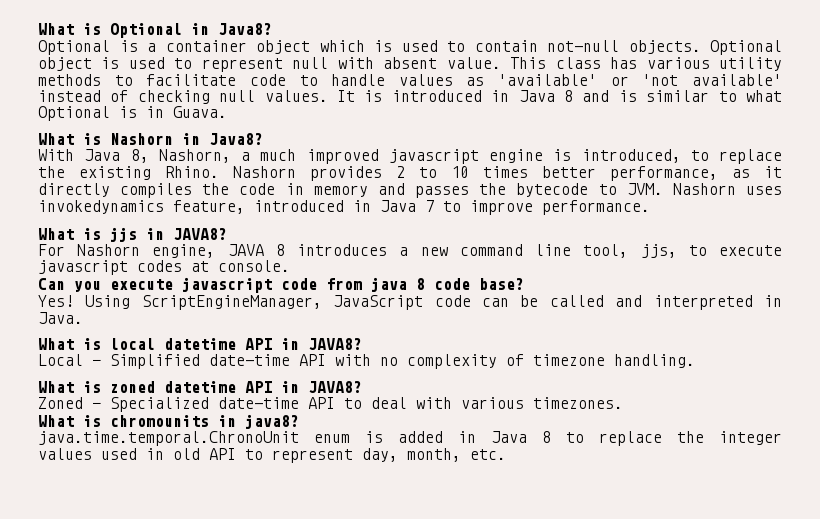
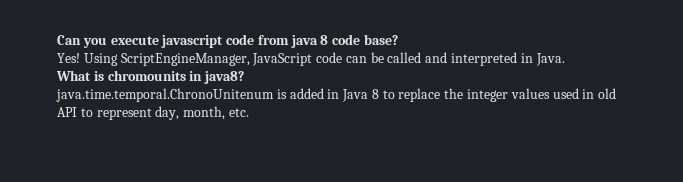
- What is Optional in Java8?
- Optional is a container object which is used to contain not-null objects. Optional object is used to represent null with absent value. This class has various utility methods to facilitate code to handle values as 'available' or 'not available' instead of checking null values. It is introduced in Java 8 and is similar to what Optional is in Guava.
- What is Nashorn in Java8?
- With Java 8, Nashorn, a much improved javascript engine is introduced, to replace the existing Rhino. Nashorn provides 2 to 10 times better performance, as it directly compiles the code in memory and passes the bytecode to JVM. Nashorn uses invokedynamics feature, introduced in Java 7 to improve performance.
- What is jjs in JAVA8?
- For Nashorn engine, JAVA 8 introduces a new command line tool, jjs, to execute javascript codes at console.
- What is local datetime API in JAVA8?
- Local − Simplified date-time API with no complexity of timezone handling.
- What is zoned datetime API in JAVA8?
- Zoned − Specialized date-time API to deal with various timezones.
- java.time.temporal.ChronoUnit enum is added in Java 8 to replace the integer values used in old API to represent day, month, etc.
+ java.time.temporal.ChronoUnitenum is added in Java 8 to replace the integer values used in old API to represent day, month, etc.

